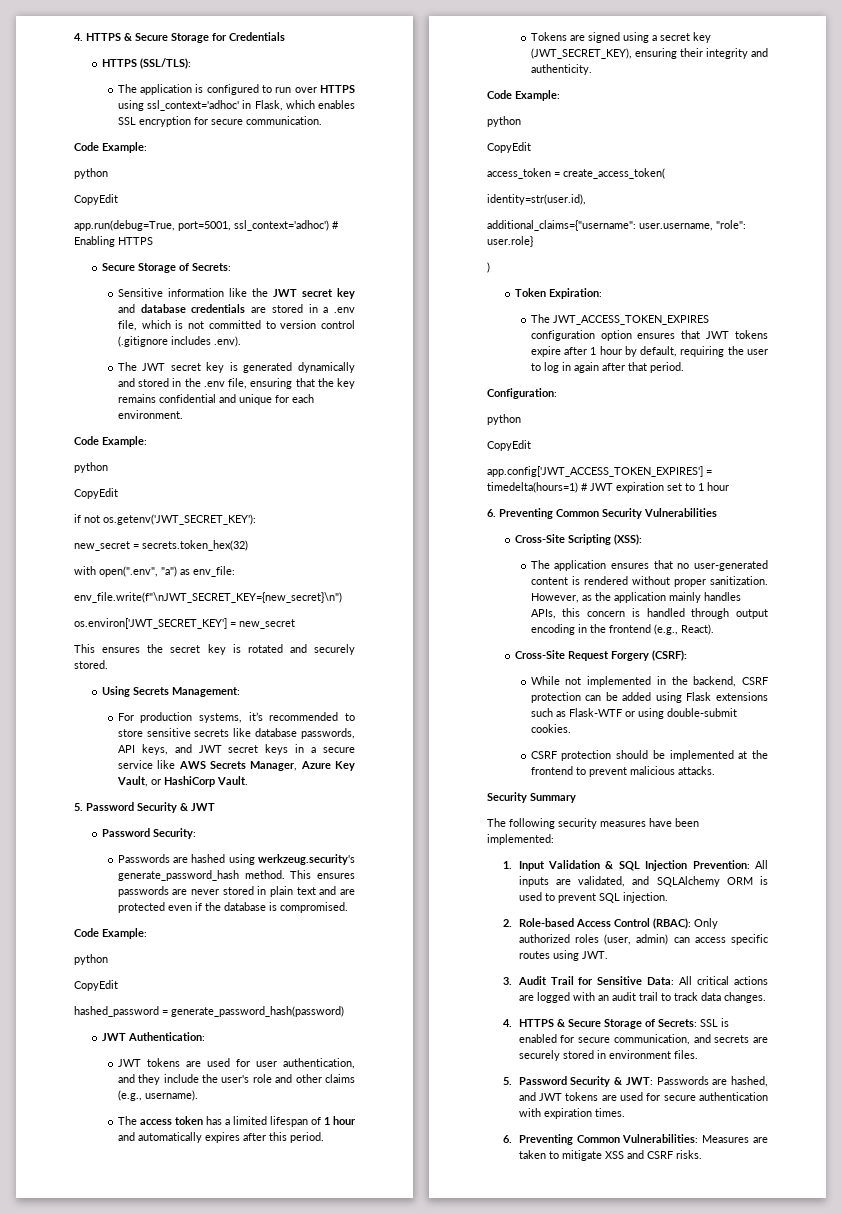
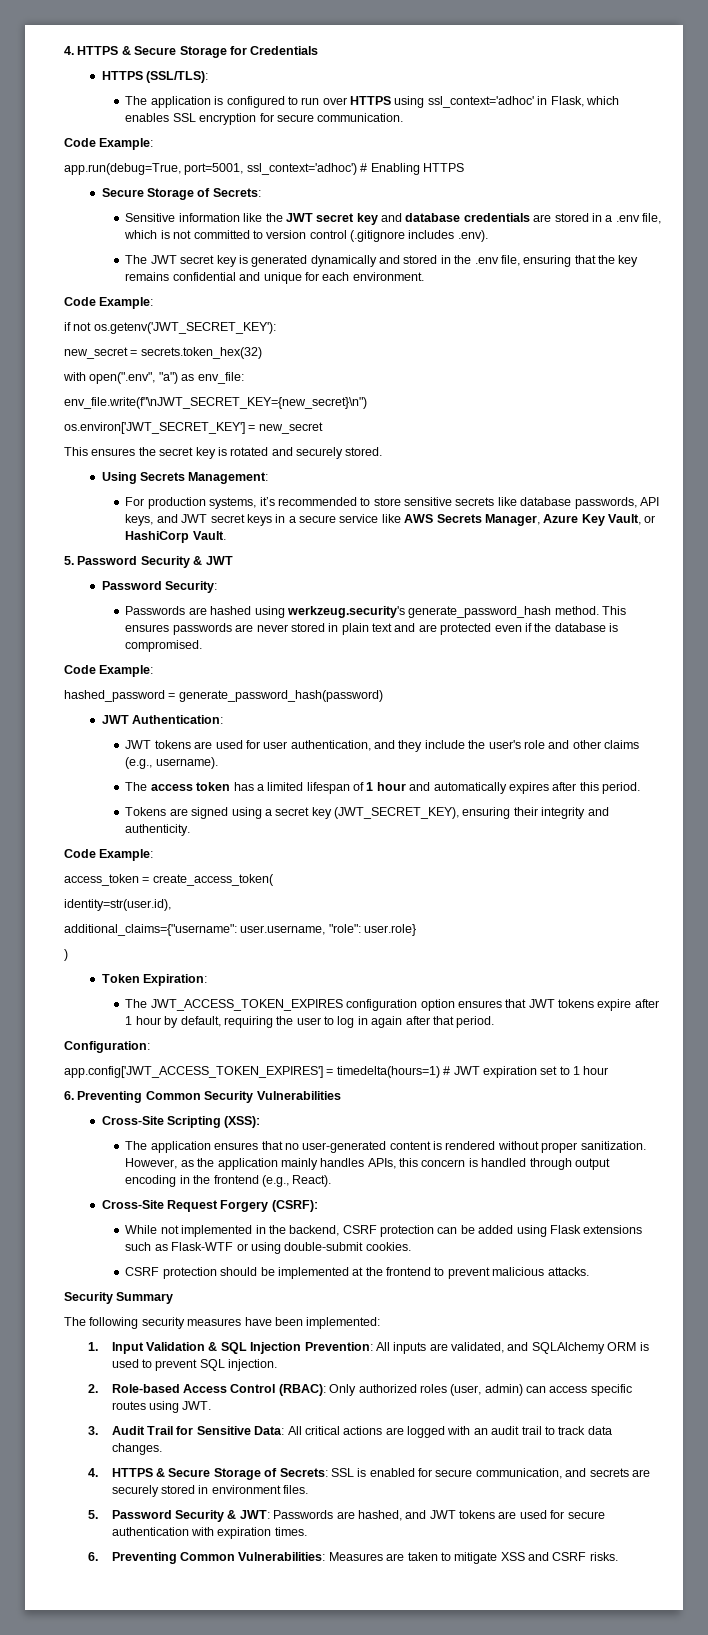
  The application is configured to run over HTTPS using ssl_context='adhoc' in Flask, which enables SSL encryption for secure communication.
  Code Example:
- python
- CopyEdit
  The JWT secret key is generated dynamically and stored in the .env file, ensuring that the key remains confidential and unique for each environment.
  Code Example:
- python
- CopyEdit
  This ensures passwords are never stored in plain text and are protected even if the database is compromised.
  Code Example:
- python
- CopyEdit
  Tokens are signed using a secret key (JWT_SECRET_KEY), ensuring their integrity and authenticity.
  Code Example:
- python
- CopyEdit
  Configuration:
- python
- CopyEdit

